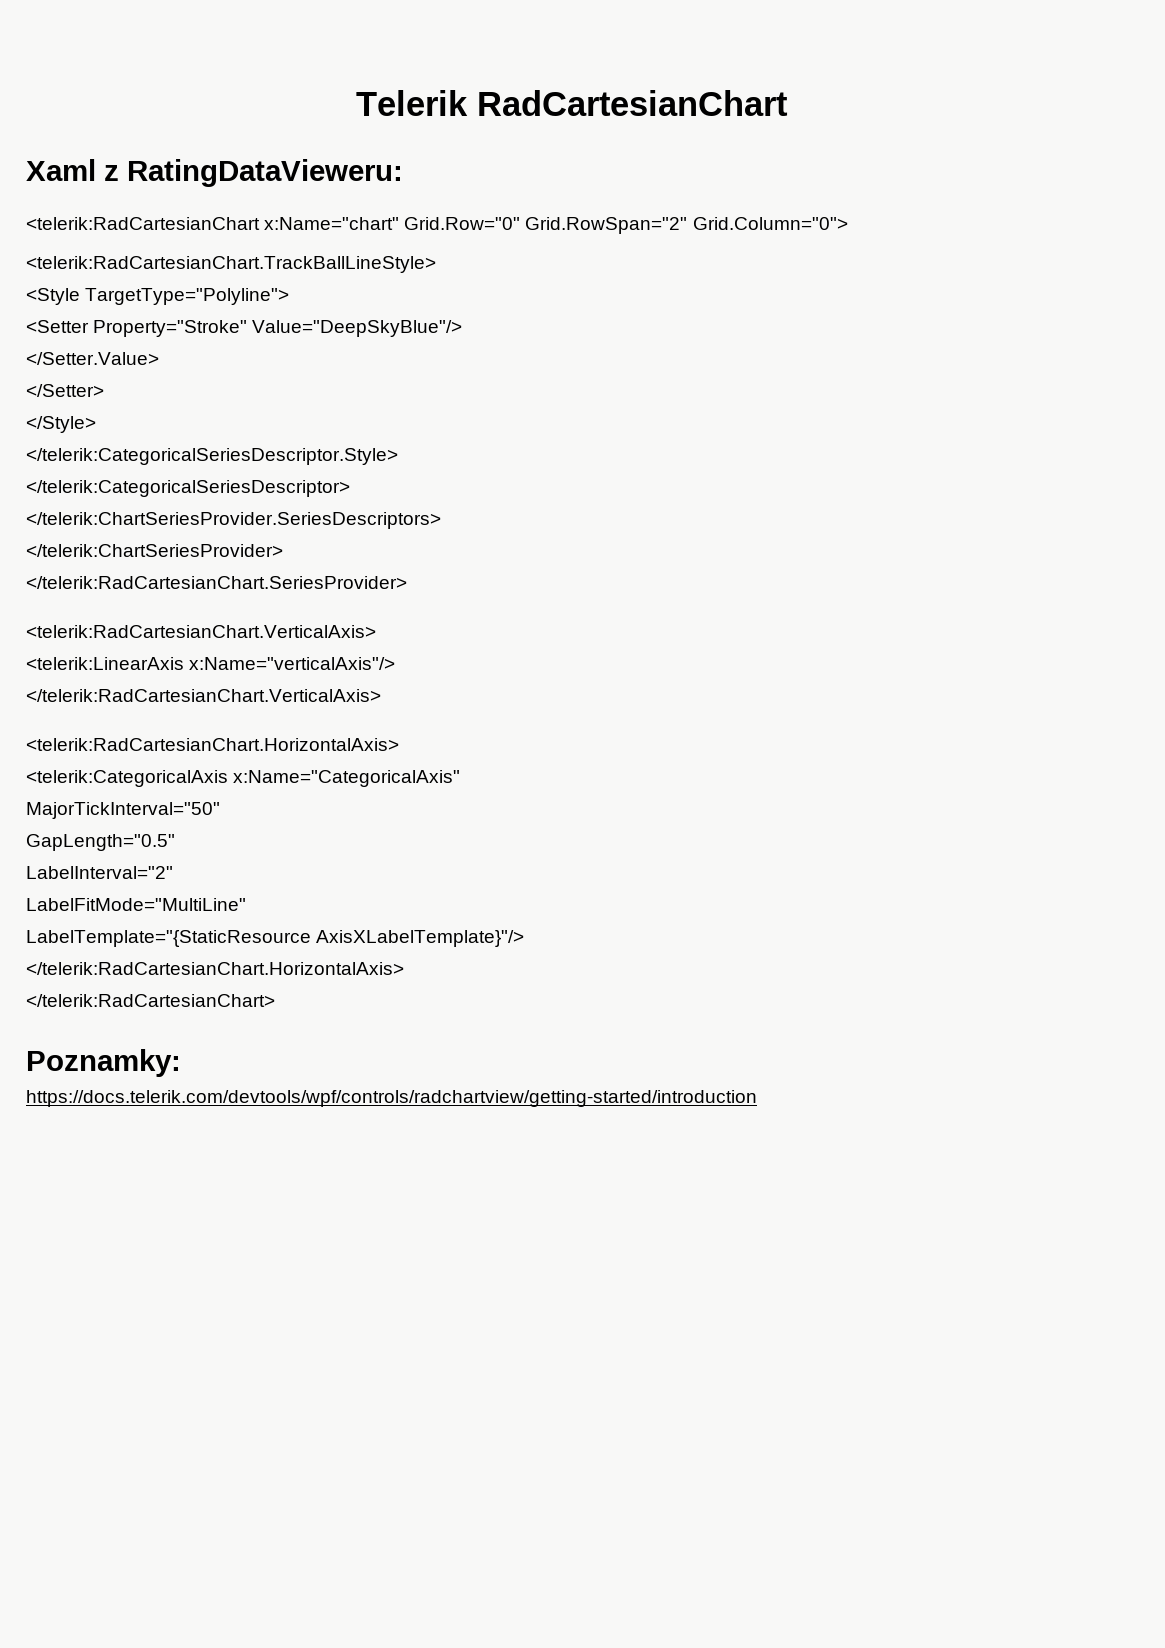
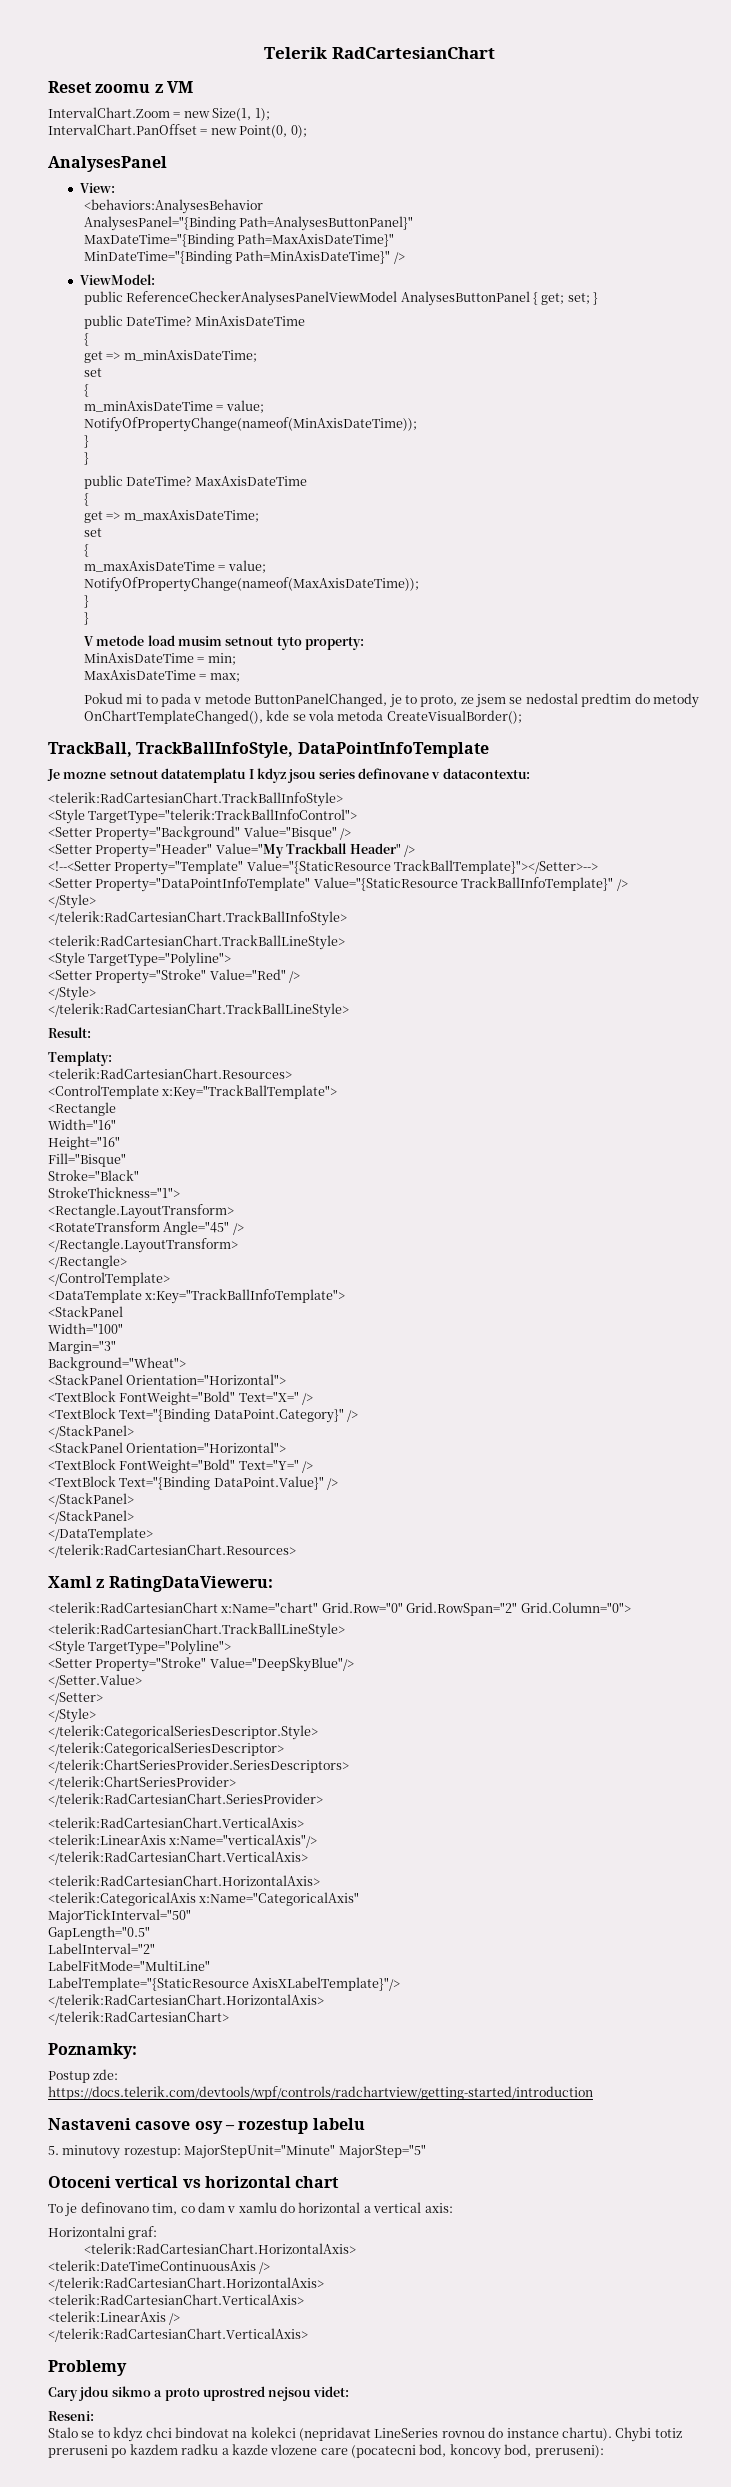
+ Reset zoomu z VM
+ IntervalChart.Zoom = new Size(1, 1);
+ IntervalChart.PanOffset = new Point(0, 0);
+ AnalysesPanel
+ View:
+ <behaviors:AnalysesBehavior
+ AnalysesPanel="{Binding Path=AnalysesButtonPanel}"
+ MaxDateTime="{Binding Path=MaxAxisDateTime}"
+ MinDateTime="{Binding Path=MinAxisDateTime}" />
+ ViewModel:
+ public ReferenceCheckerAnalysesPanelViewModel AnalysesButtonPanel { get; set; }
+ public DateTime? MinAxisDateTime
+ {
+ get => m_minAxisDateTime;
+ set
+ {
+ m_minAxisDateTime = value;
+ NotifyOfPropertyChange(nameof(MinAxisDateTime));
+ }
+ }
+ public DateTime? MaxAxisDateTime
+ {
+ get => m_maxAxisDateTime;
+ set
+ {
+ m_maxAxisDateTime = value;
+ NotifyOfPropertyChange(nameof(MaxAxisDateTime));
+ }
+ }
+ V metode load musim setnout tyto property:
+ MinAxisDateTime = min;
+ MaxAxisDateTime = max;
+ Pokud mi to pada v metode ButtonPanelChanged, je to proto, ze jsem se nedostal predtim do metody OnChartTemplateChanged(), kde se vola metoda CreateVisualBorder();
+ TrackBall, TrackBallInfoStyle, DataPointInfoTemplate
+ Je mozne setnout datatemplatu I kdyz jsou series definovane v datacontextu:
+ <telerik:RadCartesianChart.TrackBallInfoStyle>
+ <Style TargetType="telerik:TrackBallInfoControl">
+ <Setter Property="Background" Value="Bisque" />
+ <Setter Property="Header" Value="My Trackball Header" />
+ <!--<Setter Property="Template" Value="{StaticResource TrackBallTemplate}"></Setter>-->
+ <Setter Property="DataPointInfoTemplate" Value="{StaticResource TrackBallInfoTemplate}" />
+ </Style>
+ </telerik:RadCartesianChart.TrackBallInfoStyle>
+ <telerik:RadCartesianChart.TrackBallLineStyle>
+ <Style TargetType="Polyline">
+ <Setter Property="Stroke" Value="Red" />
+ </Style>
+ </telerik:RadCartesianChart.TrackBallLineStyle>
+ Result:
+ Templaty:
+ <telerik:RadCartesianChart.Resources>
+ <ControlTemplate x:Key="TrackBallTemplate">
+ <Rectangle
+ Width="16"
+ Height="16"
+ Fill="Bisque"
+ Stroke="Black"
+ StrokeThickness="1">
+ <Rectangle.LayoutTransform>
+ <RotateTransform Angle="45" />
+ </Rectangle.LayoutTransform>
+ </Rectangle>
+ </ControlTemplate>
+ <DataTemplate x:Key="TrackBallInfoTemplate">
+ <StackPanel
+ Width="100"
+ Margin="3"
+ Background="Wheat">
+ <StackPanel Orientation="Horizontal">
+ <TextBlock FontWeight="Bold" Text="X=" />
+ <TextBlock Text="{Binding DataPoint.Category}" />
+ </StackPanel>
+ <StackPanel Orientation="Horizontal">
+ <TextBlock FontWeight="Bold" Text="Y=" />
+ <TextBlock Text="{Binding DataPoint.Value}" />
+ </StackPanel>
+ </StackPanel>
+ </DataTemplate>
+ </telerik:RadCartesianChart.Resources>
+ Postup zde:
+ Nastaveni casove osy – rozestup labelu
+ 5. minutovy rozestup: MajorStepUnit="Minute" MajorStep="5"
+ Otoceni vertical vs horizontal chart
+ To je definovano tim, co dam v xamlu do horizontal a vertical axis:
+ Horizontalni graf:
+ <telerik:RadCartesianChart.HorizontalAxis>
+ <telerik:DateTimeContinuousAxis />
+ </telerik:RadCartesianChart.HorizontalAxis>
+ <telerik:RadCartesianChart.VerticalAxis>
+ <telerik:LinearAxis />
+ </telerik:RadCartesianChart.VerticalAxis>
+ Problemy
+ Cary jdou sikmo a proto uprostred nejsou videt:
+ Reseni:
+ Stalo se to kdyz chci bindovat na kolekci (nepridavat LineSeries rovnou do instance chartu). Chybi totiz preruseni po kazdem radku a kazde vlozene care (pocatecni bod, koncovy bod, preruseni):

